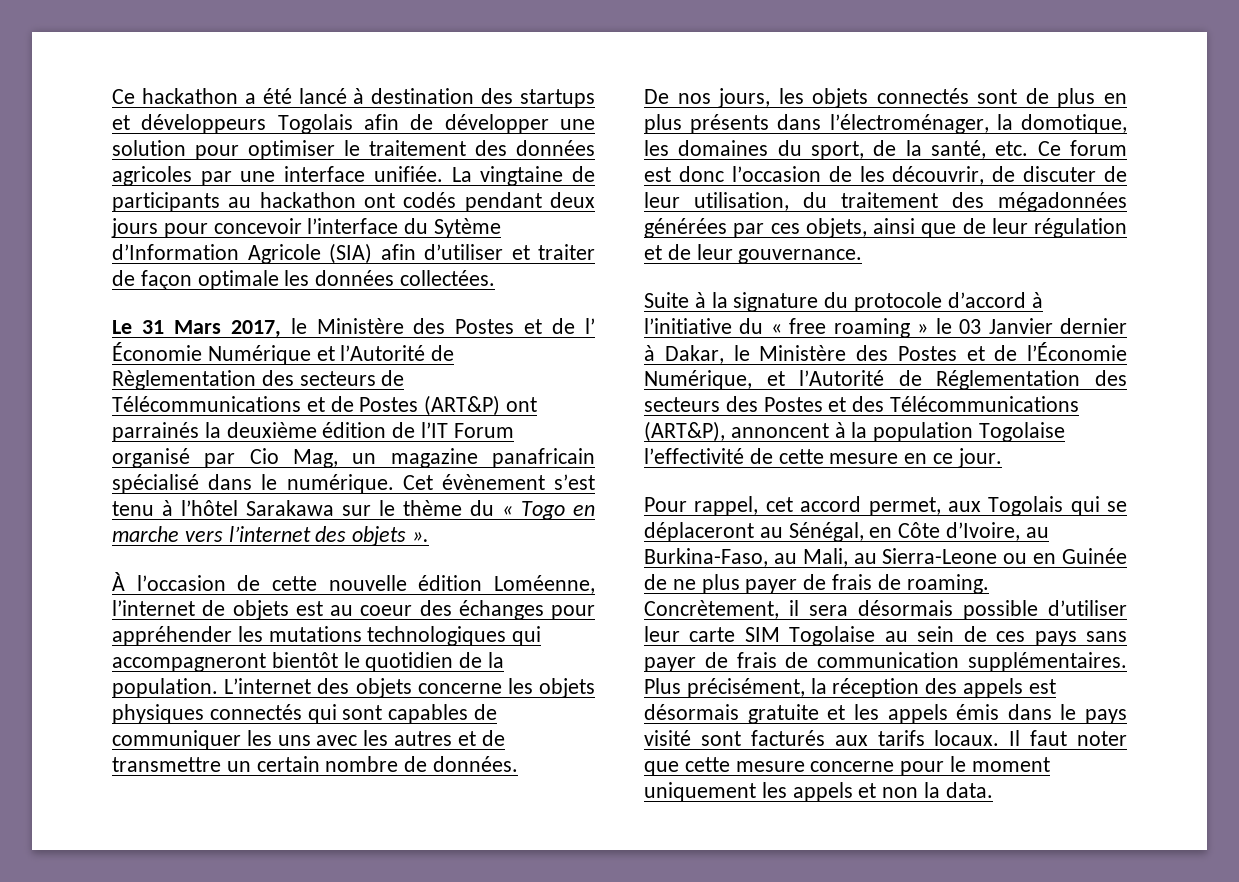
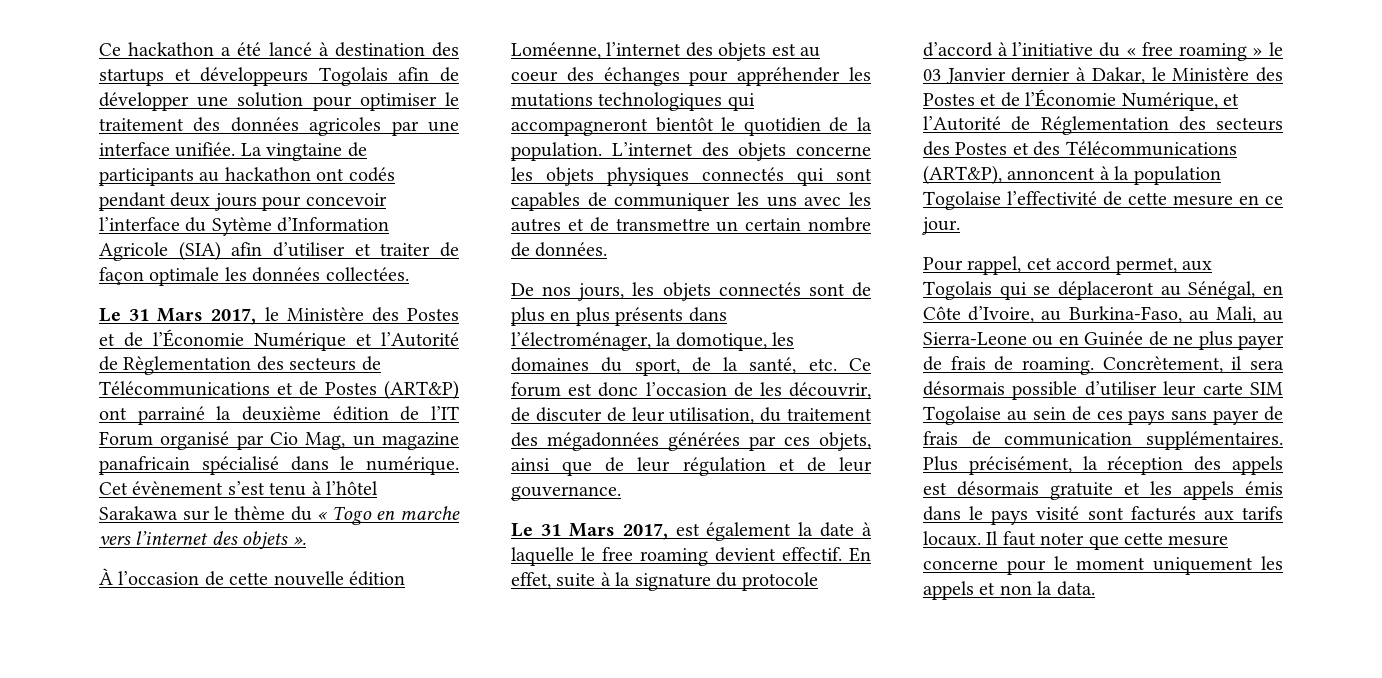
- Le 31 Mars 2017, le Ministère des Postes et de l’ Économie Numérique et l’Autorité de Règlementation des secteurs de Télécommunications et de Postes (ART&P) ont parrainés la deuxième édition de l’IT Forum organisé par Cio Mag, un magazine panafricain spécialisé dans le numérique.
+ Le 31 Mars 2017, le Ministère des Postes et de l’Économie Numérique et l’Autorité de Règlementation des secteurs de Télécommunications et de Postes (ART&P) ont parrainé la deuxième édition de l’IT Forum organisé par Cio Mag, un magazine panafricain spécialisé dans le numérique.
- À l’occasion de cette nouvelle édition Loméenne, l’internet de objets est au coeur des échanges pour appréhender les mutations technologiques qui accompagneront bientôt le quotidien de la population.
+ À l’occasion de cette nouvelle édition Loméenne, l’internet des objets est au coeur des échanges pour appréhender les mutations technologiques qui accompagneront bientôt le quotidien de la population.
- Suite à la signature du protocole d’accord à l’initiative du « free roaming » le 03 Janvier dernier à Dakar, le Ministère des Postes et de l’Économie Numérique, et l’Autorité de Réglementation des secteurs des Postes et des Télécommunications (ART&P), annoncent à la population Togolaise l’effectivité de cette mesure en ce jour.
+ Le 31 Mars 2017, est également la date à laquelle le free roaming devient effectif. En effet, suite à la signature du protocole d’accord à l’initiative du « free roaming » le 03 Janvier dernier à Dakar, le Ministère des Postes et de l’Économie Numérique, et l’Autorité de Réglementation des secteurs des Postes et des Télécommunications (ART&P), annoncent à la population Togolaise l’effectivité de cette mesure en ce jour.

